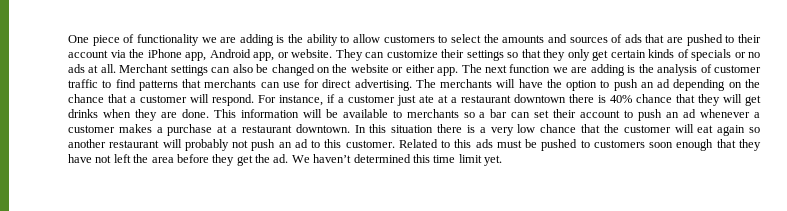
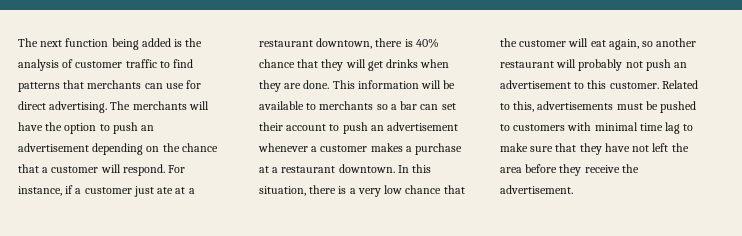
- One piece of functionality we are adding is the ability to allow customers to select the amounts and sources of ads that are pushed to their account via the iPhone app, Android app, or website. They can customize their settings so that they only get certain kinds of specials or no ads at all. Merchant settings can also be changed on the website or either app. The next function we are adding is the analysis of customer traffic to find patterns that merchants can use for direct advertising.
+ The next function being added is the analysis of customer traffic to find patterns that merchants can use for direct advertising.
- The merchants will have the option to push an ad depending on the chance that a customer will respond.
+ The merchants will have the option to push an advertisement depending on the chance that a customer will respond.
- For instance, if a customer just ate at a restaurant downtown there is 40% chance that they will get drinks when they are done.
+ For instance, if a customer just ate at a restaurant downtown, there is 40% chance that they will get drinks when they are done.
- This information will be available to merchants so a bar can set their account to push an ad whenever a customer makes a purchase at a restaurant downtown.
+ This information will be available to merchants so a bar can set their account to push an advertisement whenever a customer makes a purchase at a restaurant downtown.
- In this situation there is a very low chance that the customer will eat again so another restaurant will probably not push an ad to this customer.
+ In this situation, there is a very low chance that the customer will eat again, so another restaurant will probably not push an advertisement to this customer.
- Related to this ads must be pushed to customers soon enough that they have not left the area before they get the ad. We haven’t determined this time limit yet.
+ Related to this, advertisements must be pushed to customers with minimal time lag to make sure that they have not left the area before they receive the advertisement.

